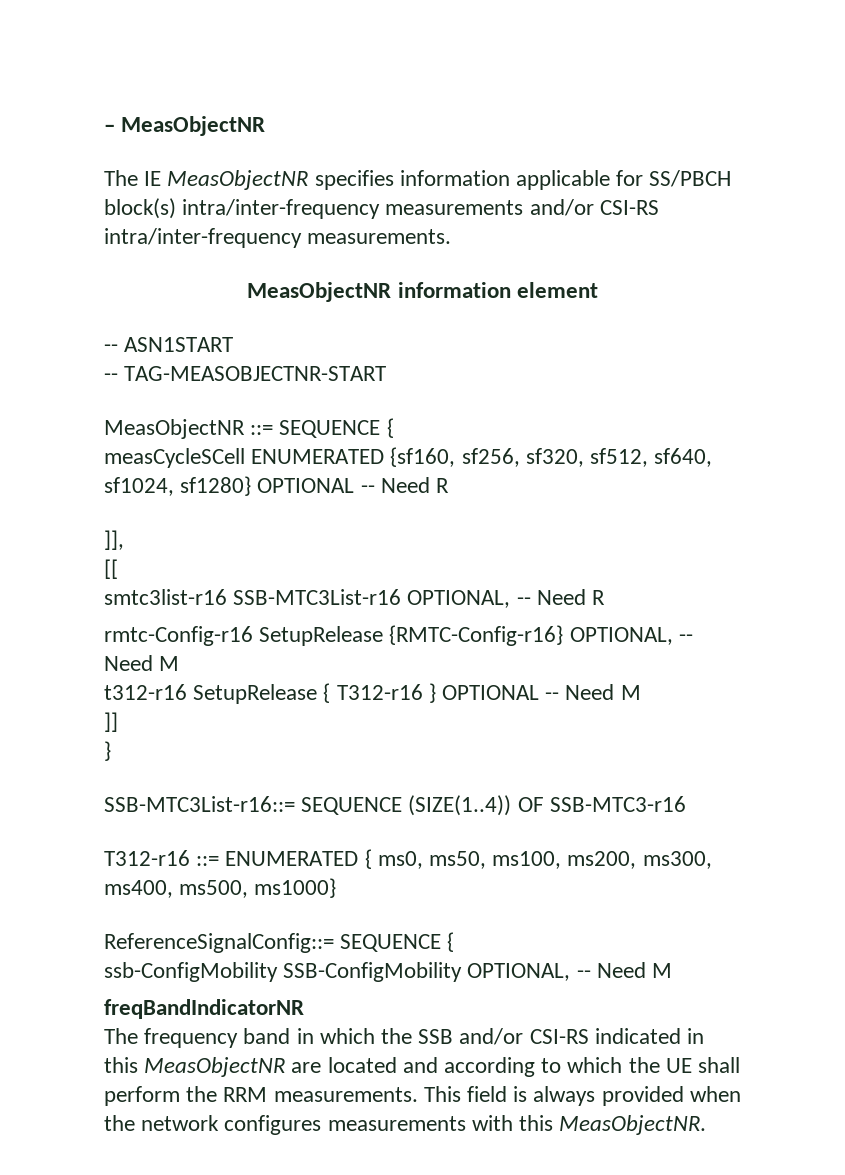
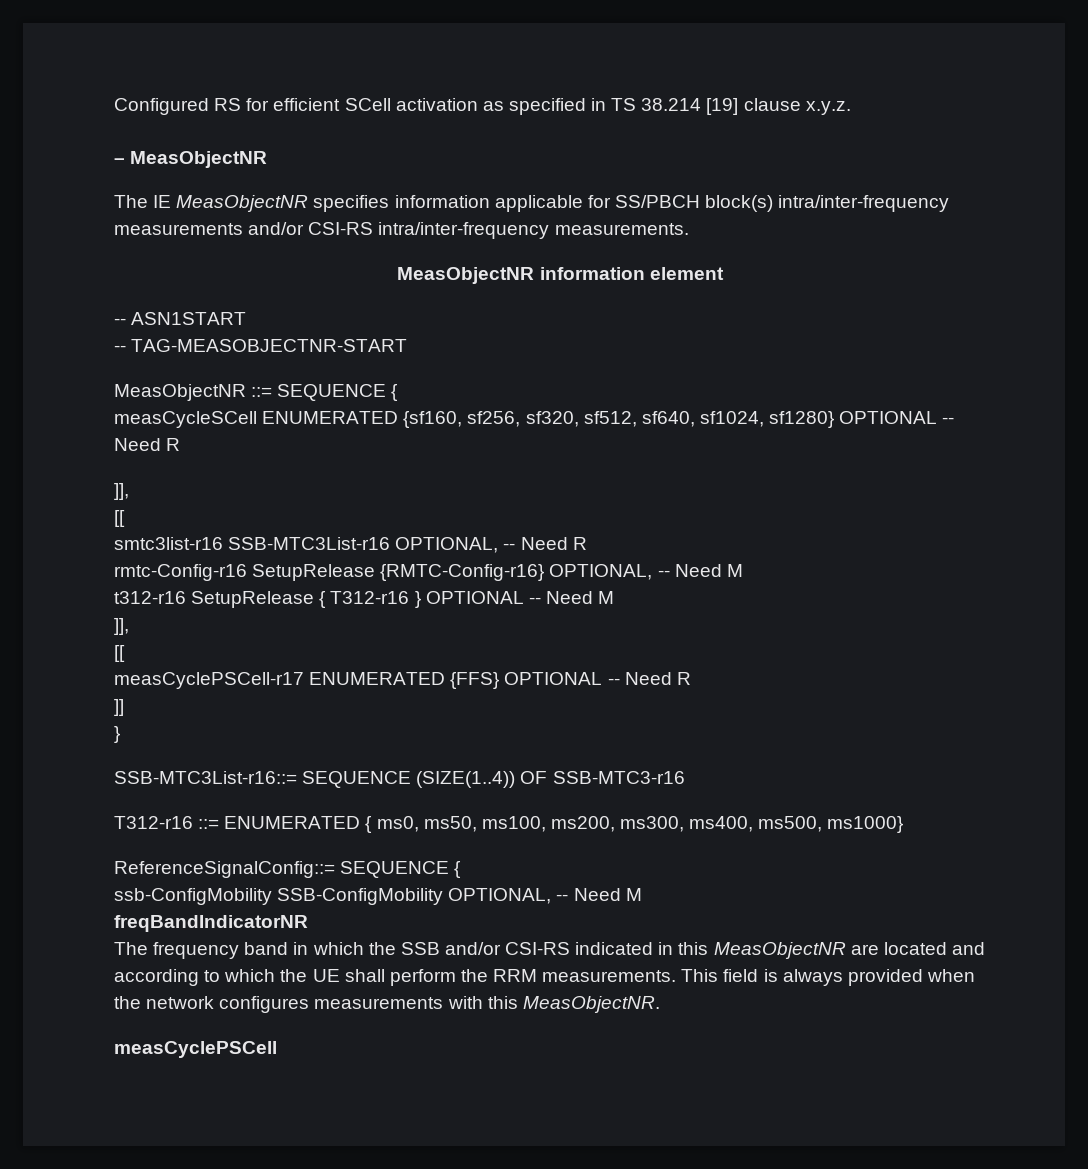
+ Configured RS for efficient SCell activation as specified in TS 38.214 [19] clause x.y.z.
  t312-r16 SetupRelease { T312-r16 } OPTIONAL -- Need M
+ ]],
+ [[
+ measCyclePSCell-r17 ENUMERATED {FFS} OPTIONAL -- Need R
+ measCyclePSCell

